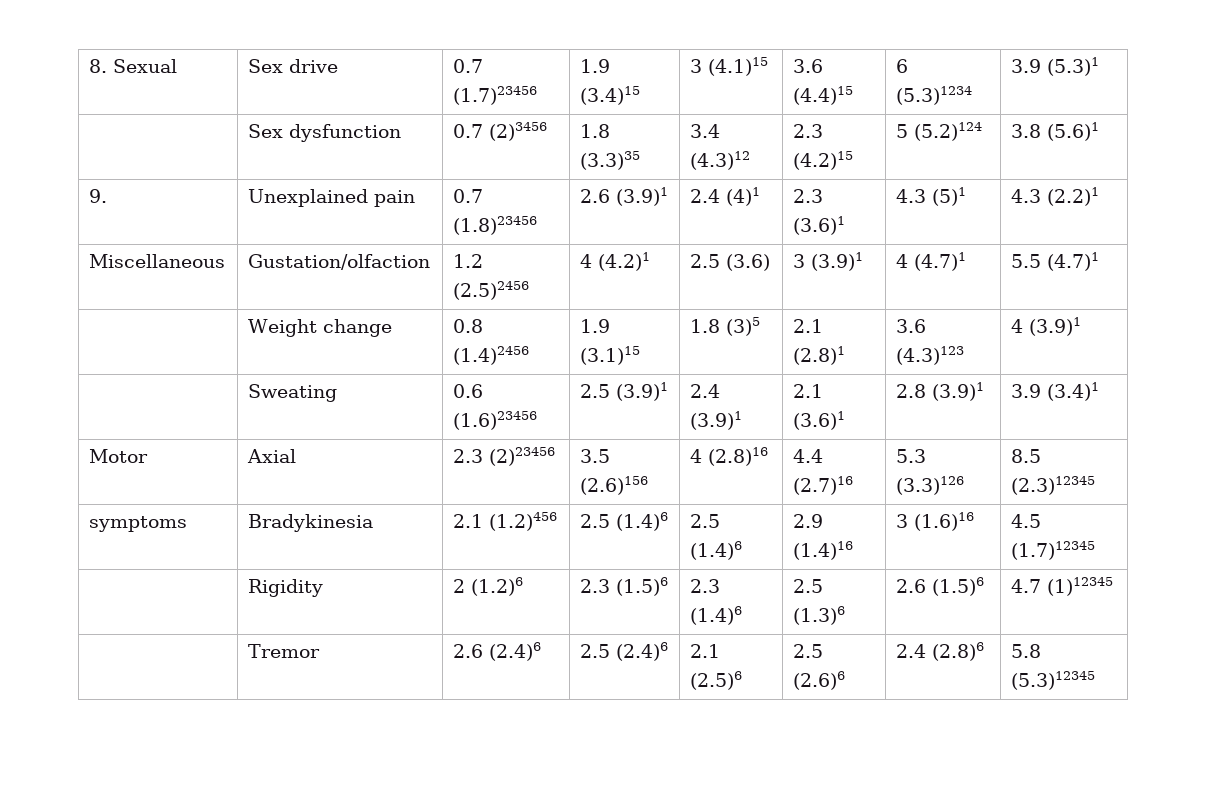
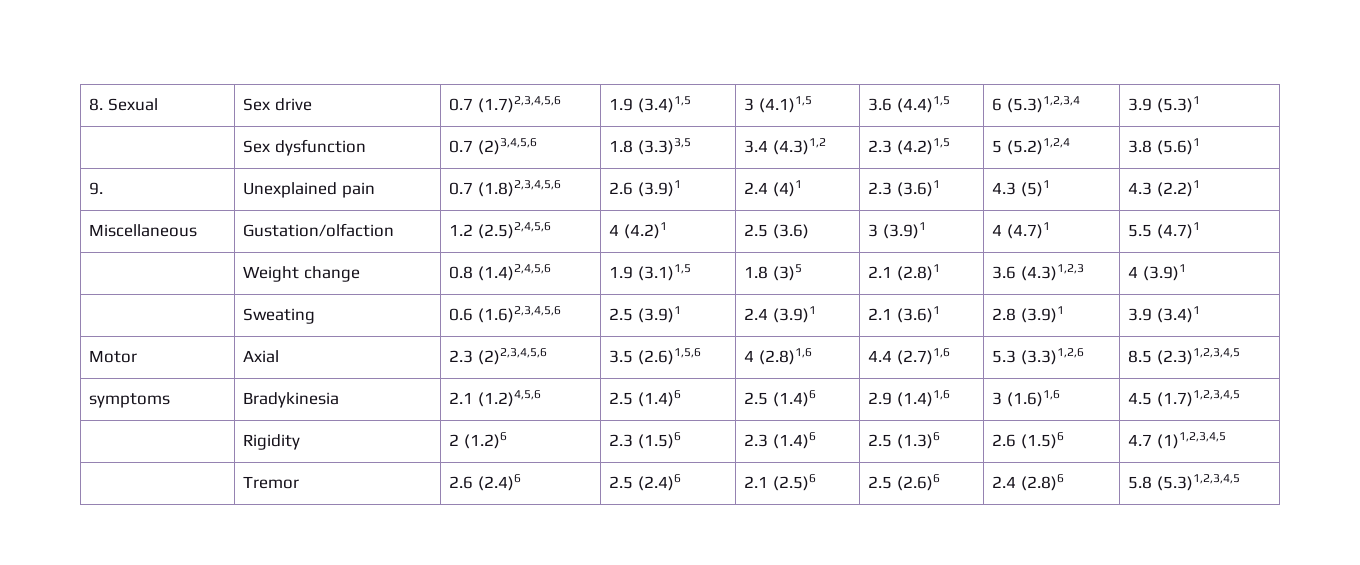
- 8. Sexual | Sex drive | 0.7 (1.7)23456 | 1.9 (3.4)15 | 3 (4.1)15 | 3.6 (4.4)15 | 6 (5.3)1234 | 3.9 (5.3)1
+ 8. Sexual | Sex drive | 0.7 (1.7)2,3,4,5,6 | 1.9 (3.4)1,5 | 3 (4.1)1,5 | 3.6 (4.4)1,5 | 6 (5.3)1,2,3,4 | 3.9 (5.3)1
- | Sex dysfunction | 0.7 (2)3456 | 1.8 (3.3)35 | 3.4 (4.3)12 | 2.3 (4.2)15 | 5 (5.2)124 | 3.8 (5.6)1
+ | Sex dysfunction | 0.7 (2)3,4,5,6 | 1.8 (3.3)3,5 | 3.4 (4.3)1,2 | 2.3 (4.2)1,5 | 5 (5.2)1,2,4 | 3.8 (5.6)1
- 9. | Unexplained pain | 0.7 (1.8)23456 | 2.6 (3.9)1 | 2.4 (4)1 | 2.3 (3.6)1 | 4.3 (5)1 | 4.3 (2.2)1
+ 9. | Unexplained pain | 0.7 (1.8)2,3,4,5,6 | 2.6 (3.9)1 | 2.4 (4)1 | 2.3 (3.6)1 | 4.3 (5)1 | 4.3 (2.2)1
- Miscellaneous | Gustation/olfaction | 1.2 (2.5)2456 | 4 (4.2)1 | 2.5 (3.6) | 3 (3.9)1 | 4 (4.7)1 | 5.5 (4.7)1
+ Miscellaneous | Gustation/olfaction | 1.2 (2.5)2,4,5,6 | 4 (4.2)1 | 2.5 (3.6) | 3 (3.9)1 | 4 (4.7)1 | 5.5 (4.7)1
- | Weight change | 0.8 (1.4)2456 | 1.9 (3.1)15 | 1.8 (3)5 | 2.1 (2.8)1 | 3.6 (4.3)123 | 4 (3.9)1
+ | Weight change | 0.8 (1.4)2,4,5,6 | 1.9 (3.1)1,5 | 1.8 (3)5 | 2.1 (2.8)1 | 3.6 (4.3)1,2,3 | 4 (3.9)1
- | Sweating | 0.6 (1.6)23456 | 2.5 (3.9)1 | 2.4 (3.9)1 | 2.1 (3.6)1 | 2.8 (3.9)1 | 3.9 (3.4)1
+ | Sweating | 0.6 (1.6)2,3,4,5,6 | 2.5 (3.9)1 | 2.4 (3.9)1 | 2.1 (3.6)1 | 2.8 (3.9)1 | 3.9 (3.4)1
- Motor | Axial | 2.3 (2)23456 | 3.5 (2.6)156 | 4 (2.8)16 | 4.4 (2.7)16 | 5.3 (3.3)126 | 8.5 (2.3)12345
+ Motor | Axial | 2.3 (2)2,3,4,5,6 | 3.5 (2.6)1,5,6 | 4 (2.8)1,6 | 4.4 (2.7)1,6 | 5.3 (3.3)1,2,6 | 8.5 (2.3)1,2,3,4,5
- symptoms | Bradykinesia | 2.1 (1.2)456 | 2.5 (1.4)6 | 2.5 (1.4)6 | 2.9 (1.4)16 | 3 (1.6)16 | 4.5 (1.7)12345
+ symptoms | Bradykinesia | 2.1 (1.2)4,5,6 | 2.5 (1.4)6 | 2.5 (1.4)6 | 2.9 (1.4)1,6 | 3 (1.6)1,6 | 4.5 (1.7)1,2,3,4,5
- | Rigidity | 2 (1.2)6 | 2.3 (1.5)6 | 2.3 (1.4)6 | 2.5 (1.3)6 | 2.6 (1.5)6 | 4.7 (1)12345
+ | Rigidity | 2 (1.2)6 | 2.3 (1.5)6 | 2.3 (1.4)6 | 2.5 (1.3)6 | 2.6 (1.5)6 | 4.7 (1)1,2,3,4,5
- | Tremor | 2.6 (2.4)6 | 2.5 (2.4)6 | 2.1 (2.5)6 | 2.5 (2.6)6 | 2.4 (2.8)6 | 5.8 (5.3)12345
+ | Tremor | 2.6 (2.4)6 | 2.5 (2.4)6 | 2.1 (2.5)6 | 2.5 (2.6)6 | 2.4 (2.8)6 | 5.8 (5.3)1,2,3,4,5

